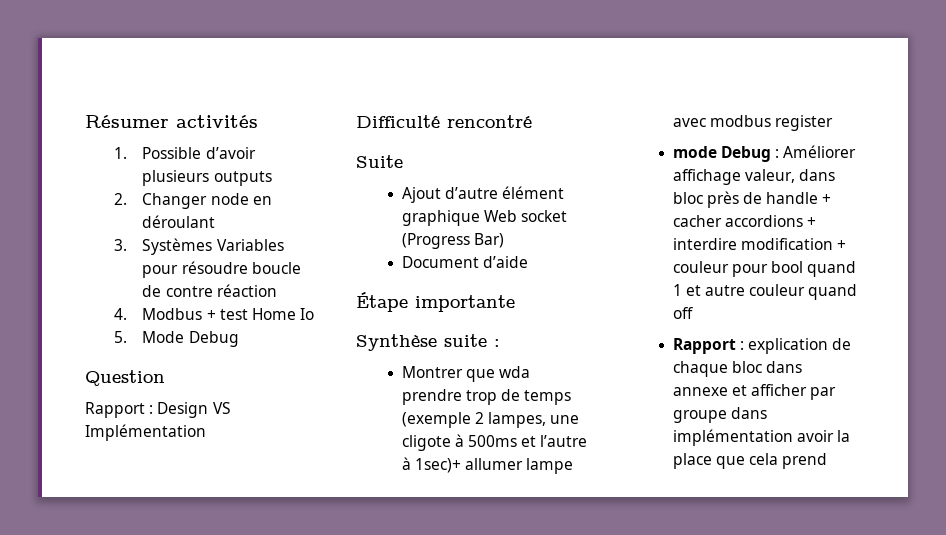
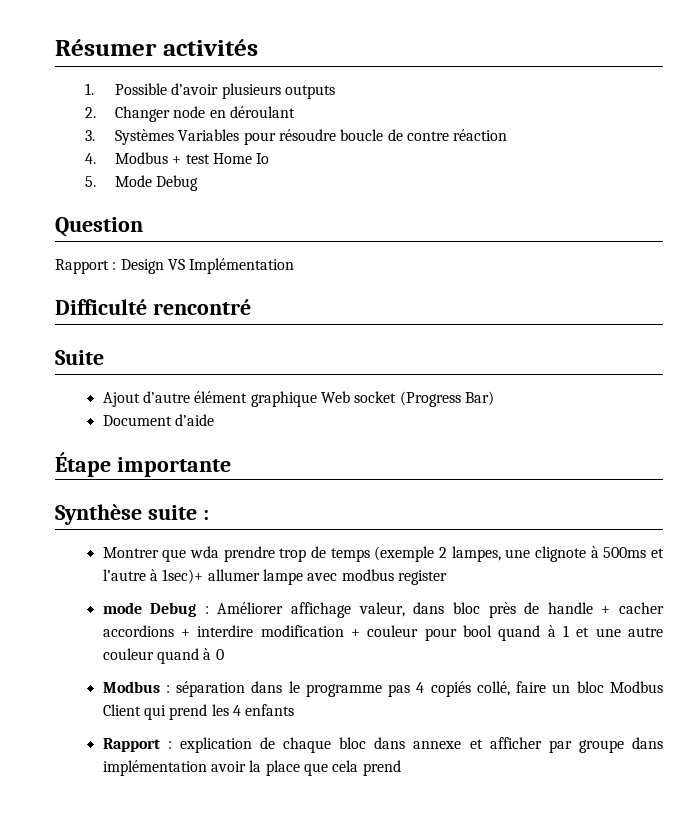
- Montrer que wda prendre trop de temps (exemple 2 lampes, une cligote à 500ms et l’autre à 1sec)+ allumer lampe avec modbus register
+ Montrer que wda prendre trop de temps (exemple 2 lampes, une clignote à 500ms et l’autre à 1sec)+ allumer lampe avec modbus register
- mode Debug : Améliorer affichage valeur, dans bloc près de handle + cacher accordions + interdire modification + couleur pour bool quand 1 et autre couleur quand off
+ mode Debug : Améliorer affichage valeur, dans bloc près de handle + cacher accordions + interdire modification + couleur pour bool quand à 1 et une autre couleur quand à 0
+ Modbus : séparation dans le programme pas 4 copiés collé, faire un bloc Modbus Client qui prend les 4 enfants

